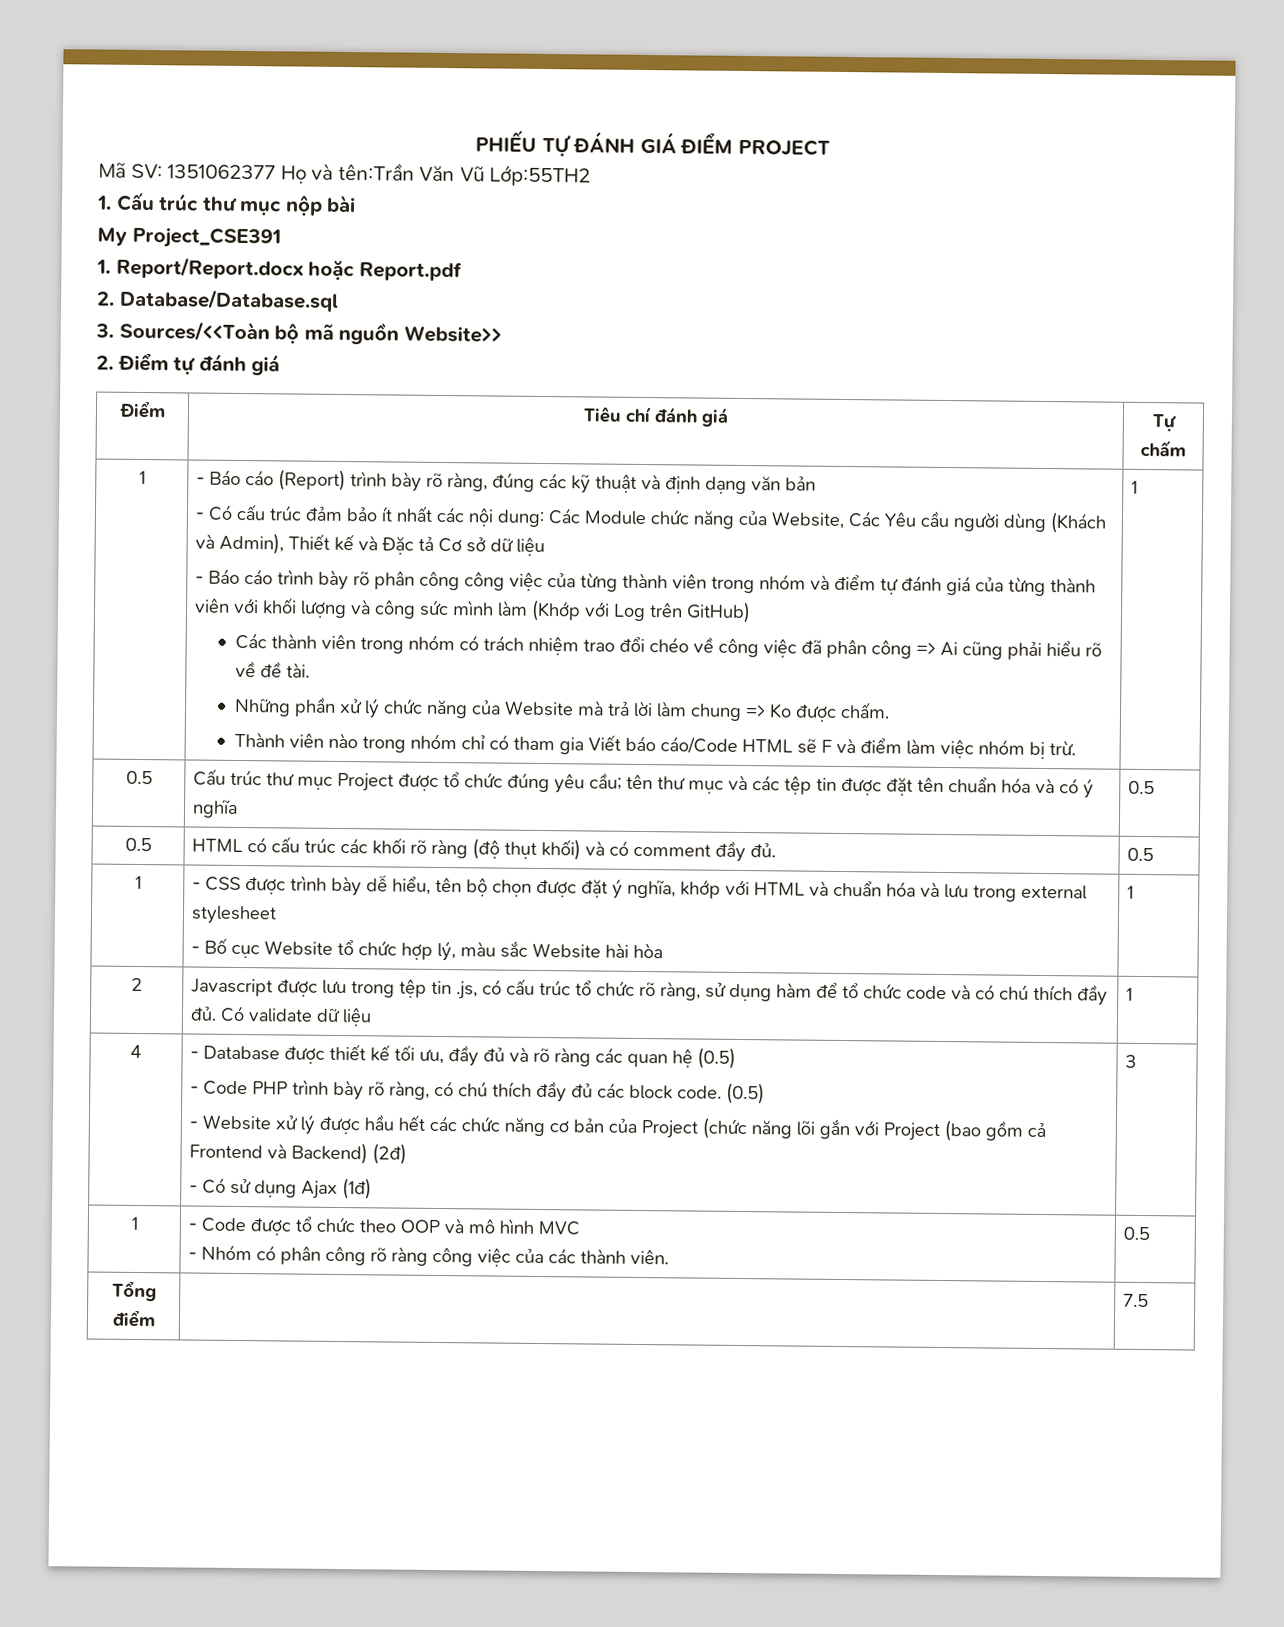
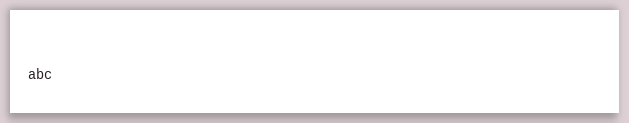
- PHIẾU TỰ ĐÁNH GIÁ ĐIỂM PROJECT
- Mã SV: 1351062377 Họ và tên:Trần Văn Vũ Lớp:55TH2
- 1. Cấu trúc thư mục nộp bài
- My Project_CSE391
- 1. Report/Report.docx hoặc Report.pdf
- 2. Database/Database.sql
- 3. Sources/<<Toàn bộ mã nguồn Website>>
- 2. Điểm tự đánh giá
- Điểm | Tiêu chí đánh giá | Tự chấm
- 1 | - Báo cáo (Report) trình bày rõ ràng, đúng các kỹ thuật và định dạng văn bản
- - Có cấu trúc đảm bảo ít nhất các nội dung: Các Module chức năng của Website, Các Yêu cầu người dùng (Khách và Admin), Thiết kế và Đặc tả Cơ sở dữ liệu
- - Báo cáo trình bày rõ phân công công việc của từng thành viên trong nhóm và điểm tự đánh giá của từng thành viên với khối lượng và công sức mình làm (Khớp với Log trên GitHub)
- Các thành viên trong nhóm có trách nhiệm trao đổi chéo về công việc đã phân công => Ai cũng phải hiểu rõ về đề tài.
- Những phần xử lý chức năng của Website mà trả lời làm chung => Ko được chấm.
- Thành viên nào trong nhóm chỉ có tham gia Viết báo cáo/Code HTML sẽ F và điểm làm việc nhóm bị trừ. | 1
- 0.5 | Cấu trúc thư mục Project được tổ chức đúng yêu cầu; tên thư mục và các tệp tin được đặt tên chuẩn hóa và có ý nghĩa | 0.5
- 0.5 | HTML có cấu trúc các khối rõ ràng (độ thụt khối) và có comment đầy đủ. | 0.5
- 1 | - CSS được trình bày dễ hiểu, tên bộ chọn được đặt ý nghĩa, khớp với HTML và chuẩn hóa và lưu trong external stylesheet
- - Bố cục Website tổ chức hợp lý, màu sắc Website hài hòa | 1
- 2 | Javascript được lưu trong tệp tin .js, có cấu trúc tổ chức rõ ràng, sử dụng hàm để tổ chức code và có chú thích đầy đủ. Có validate dữ liệu | 1
- 4 | - Database được thiết kế tối ưu, đầy đủ và rõ ràng các quan hệ (0.5)
- - Code PHP trình bày rõ ràng, có chú thích đầy đủ các block code. (0.5)
- - Website xử lý được hầu hết các chức năng cơ bản của Project (chức năng lõi gắn với Project (bao gồm cả Frontend và Backend) (2đ)
- - Có sử dụng Ajax (1đ) | 3
- 1 | - Code được tổ chức theo OOP và mô hình MVC
- - Nhóm có phân công rõ ràng công việc của các thành viên. | 0.5
- Tổng điểm | | 7.5
+ abc

